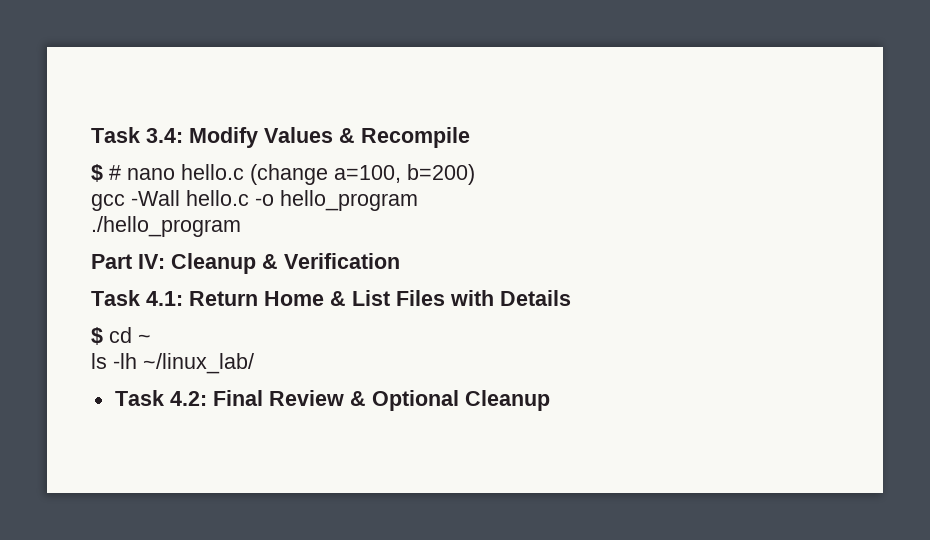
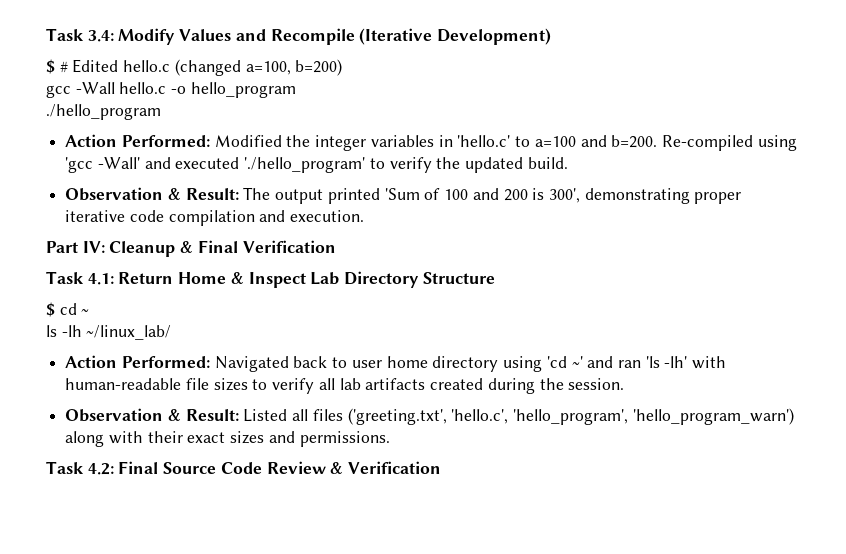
- Task 3.4: Modify Values & Recompile
+ Task 3.4: Modify Values and Recompile (Iterative Development)
- $ # nano hello.c (change a=100, b=200)
+ $ # Edited hello.c (changed a=100, b=200)
+ Action Performed: Modified the integer variables in 'hello.c' to a=100 and b=200. Re-compiled using 'gcc -Wall' and executed './hello_program' to verify the updated build.
+ Observation & Result: The output printed 'Sum of 100 and 200 is 300', demonstrating proper iterative code compilation and execution.
- Part IV: Cleanup & Verification
+ Part IV: Cleanup & Final Verification
- Task 4.1: Return Home & List Files with Details
+ Task 4.1: Return Home & Inspect Lab Directory Structure
- Task 4.2: Final Review & Optional Cleanup
+ Action Performed: Navigated back to user home directory using 'cd ~' and ran 'ls -lh' with human-readable file sizes to verify all lab artifacts created during the session.
+ Observation & Result: Listed all files ('greeting.txt', 'hello.c', 'hello_program', 'hello_program_warn') along with their exact sizes and permissions.
+ Task 4.2: Final Source Code Review & Verification

